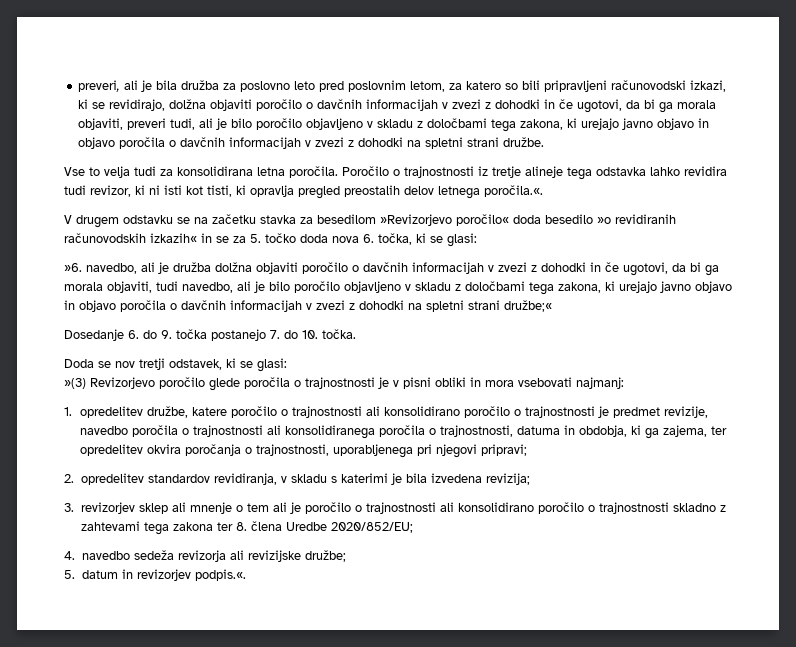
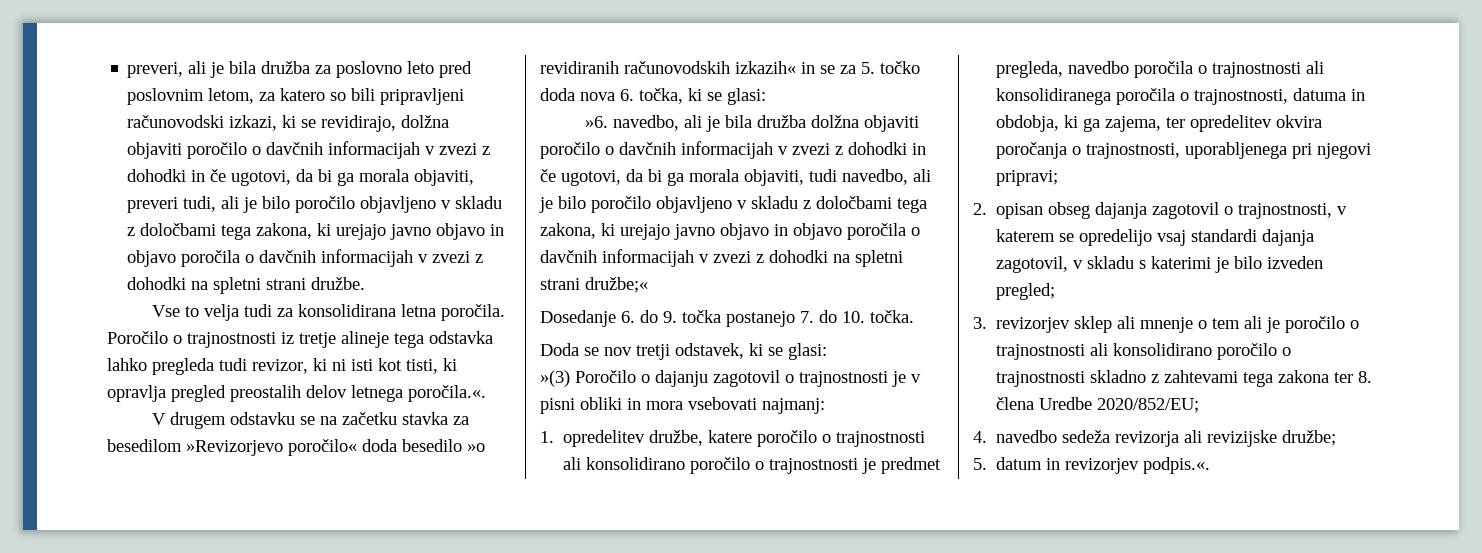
- Poročilo o trajnostnosti iz tretje alineje tega odstavka lahko revidira tudi revizor, ki ni isti kot tisti, ki opravlja pregled preostalih delov letnega poročila.«.
+ Poročilo o trajnostnosti iz tretje alineje tega odstavka lahko pregleda tudi revizor, ki ni isti kot tisti, ki opravlja pregled preostalih delov letnega poročila.«.
- »6. navedbo, ali je družba dolžna objaviti poročilo o davčnih informacijah v zvezi z dohodki in če ugotovi, da bi ga morala objaviti, tudi navedbo, ali je bilo poročilo objavljeno v skladu z določbami tega zakona, ki urejajo javno objavo in objavo poročila o davčnih informacijah v zvezi z dohodki na spletni strani družbe;«
+ »6. navedbo, ali je bila družba dolžna objaviti poročilo o davčnih informacijah v zvezi z dohodki in če ugotovi, da bi ga morala objaviti, tudi navedbo, ali je bilo poročilo objavljeno v skladu z določbami tega zakona, ki urejajo javno objavo in objavo poročila o davčnih informacijah v zvezi z dohodki na spletni strani družbe;«
- »(3) Revizorjevo poročilo glede poročila o trajnostnosti je v pisni obliki in mora vsebovati najmanj:
+ »(3) Poročilo o dajanju zagotovil o trajnostnosti je v pisni obliki in mora vsebovati najmanj:
- 1. opredelitev družbe, katere poročilo o trajnostnosti ali konsolidirano poročilo o trajnostnosti je predmet revizije, navedbo poročila o trajnostnosti ali konsolidiranega poročila o trajnostnosti, datuma in obdobja, ki ga zajema, ter opredelitev okvira poročanja o trajnostnosti, uporabljenega pri njegovi pripravi;
+ 1. opredelitev družbe, katere poročilo o trajnostnosti ali konsolidirano poročilo o trajnostnosti je predmet pregleda, navedbo poročila o trajnostnosti ali konsolidiranega poročila o trajnostnosti, datuma in obdobja, ki ga zajema, ter opredelitev okvira poročanja o trajnostnosti, uporabljenega pri njegovi pripravi;
- 2. opredelitev standardov revidiranja, v skladu s katerimi je bila izvedena revizija;
+ 2. opisan obseg dajanja zagotovil o trajnostnosti, v katerem se opredelijo vsaj standardi dajanja zagotovil, v skladu s katerimi je bilo izveden pregled;

